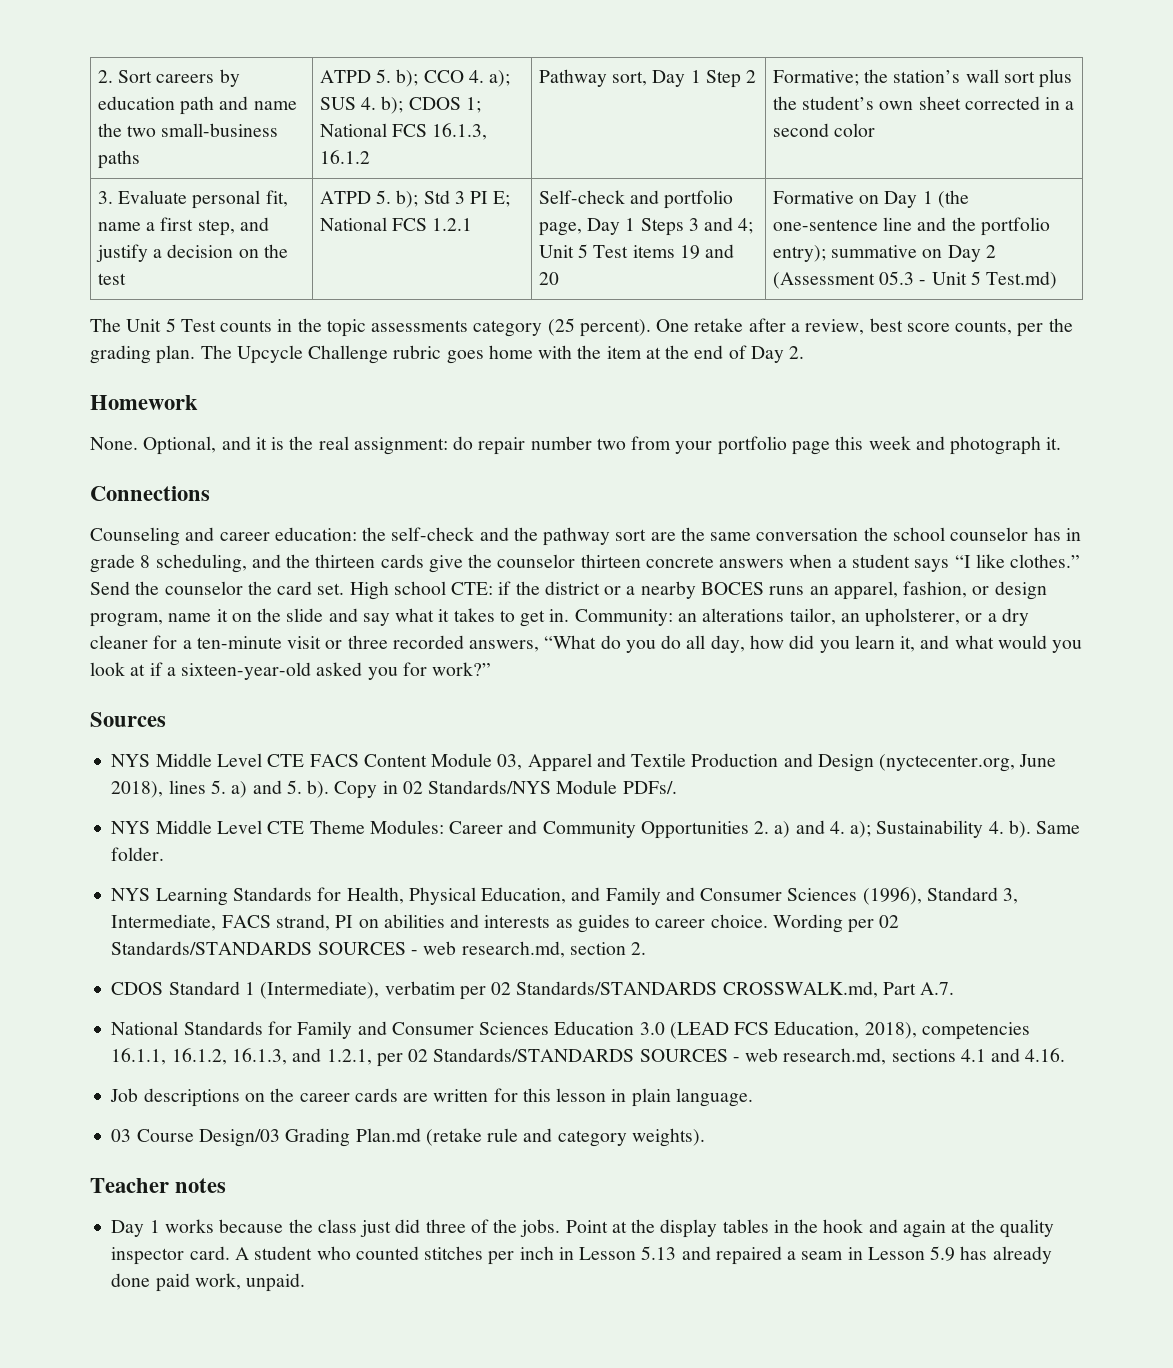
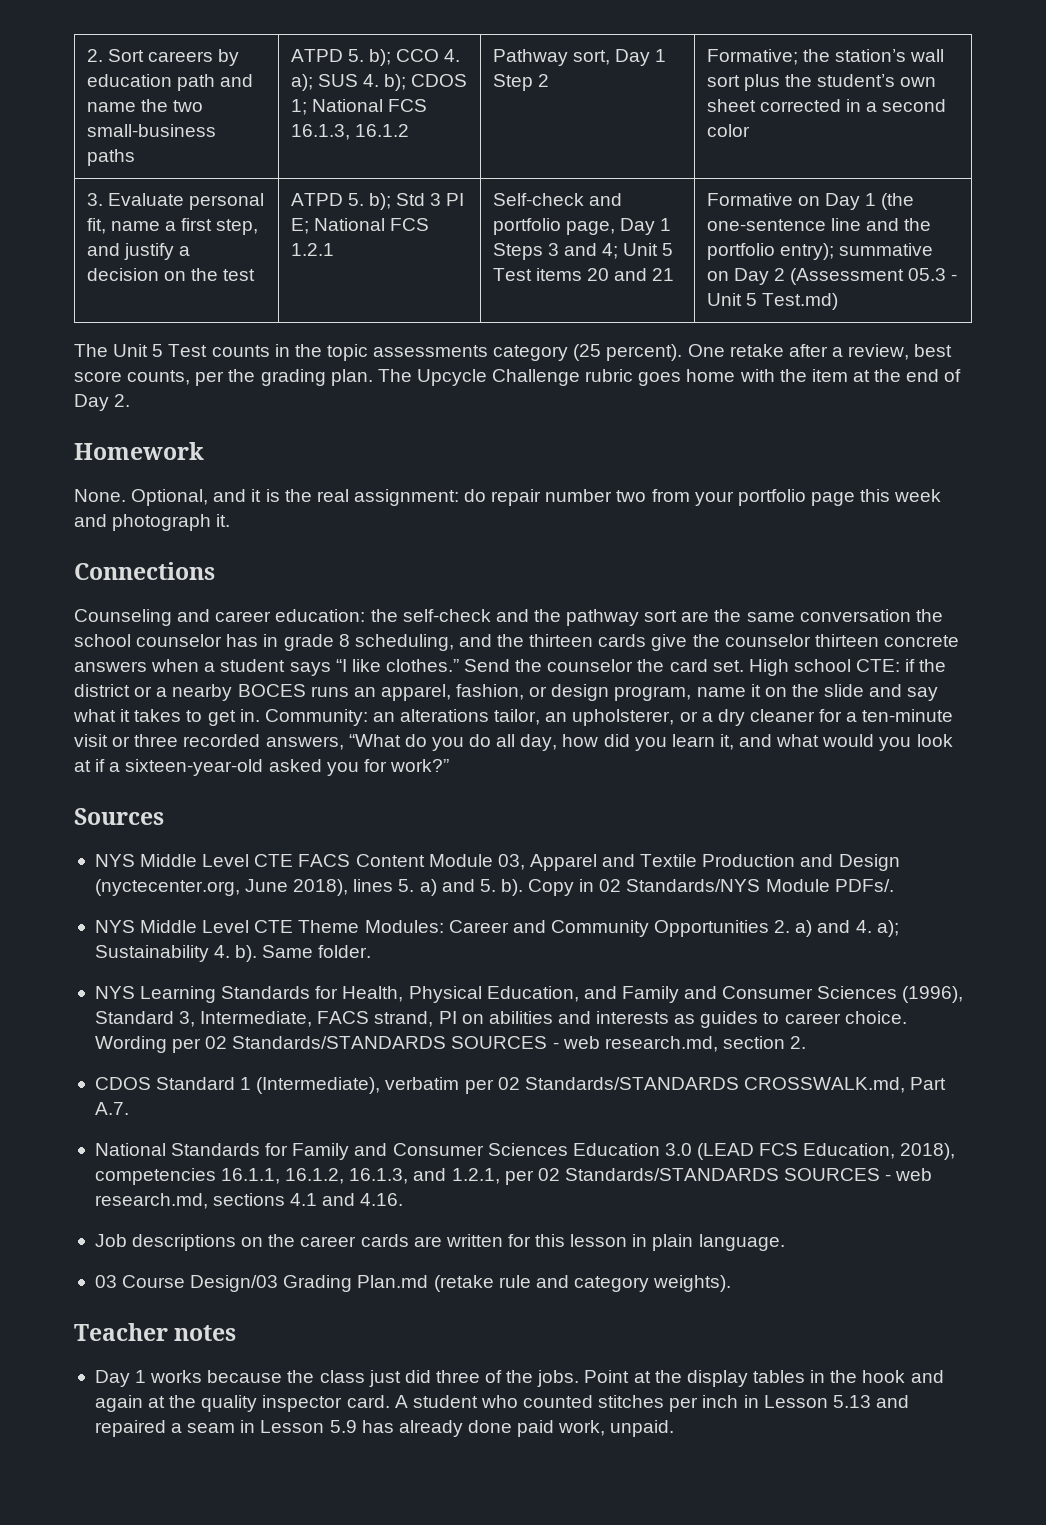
- Self-check and portfolio page, Day 1 Steps 3 and 4; Unit 5 Test items 19 and 20
+ Self-check and portfolio page, Day 1 Steps 3 and 4; Unit 5 Test items 20 and 21

